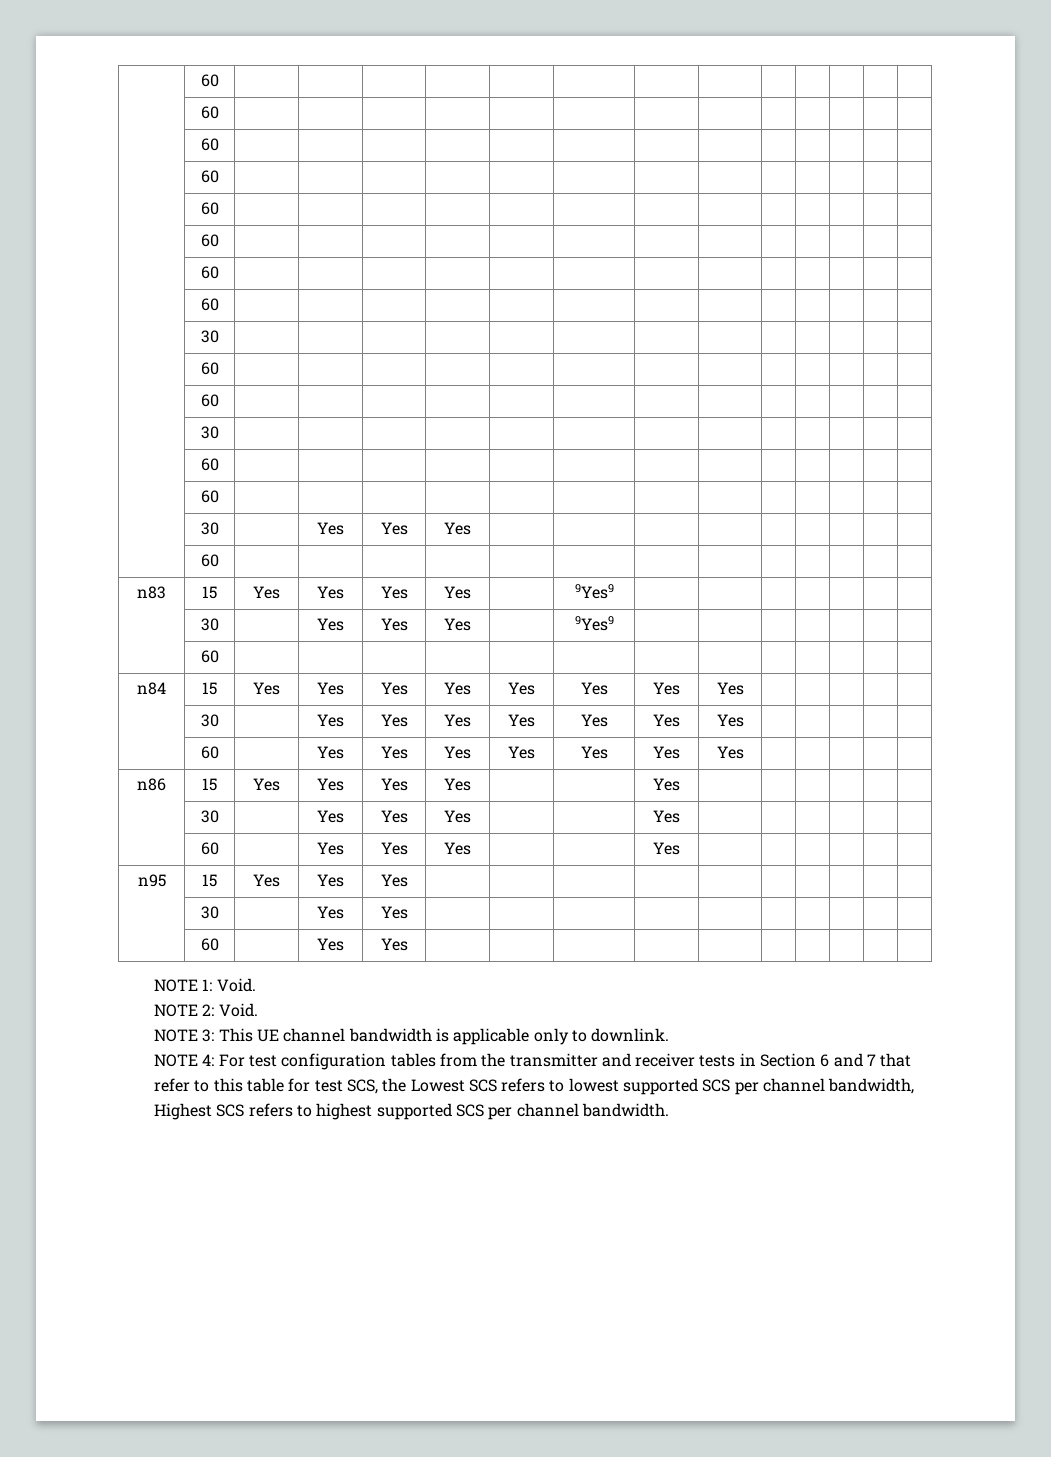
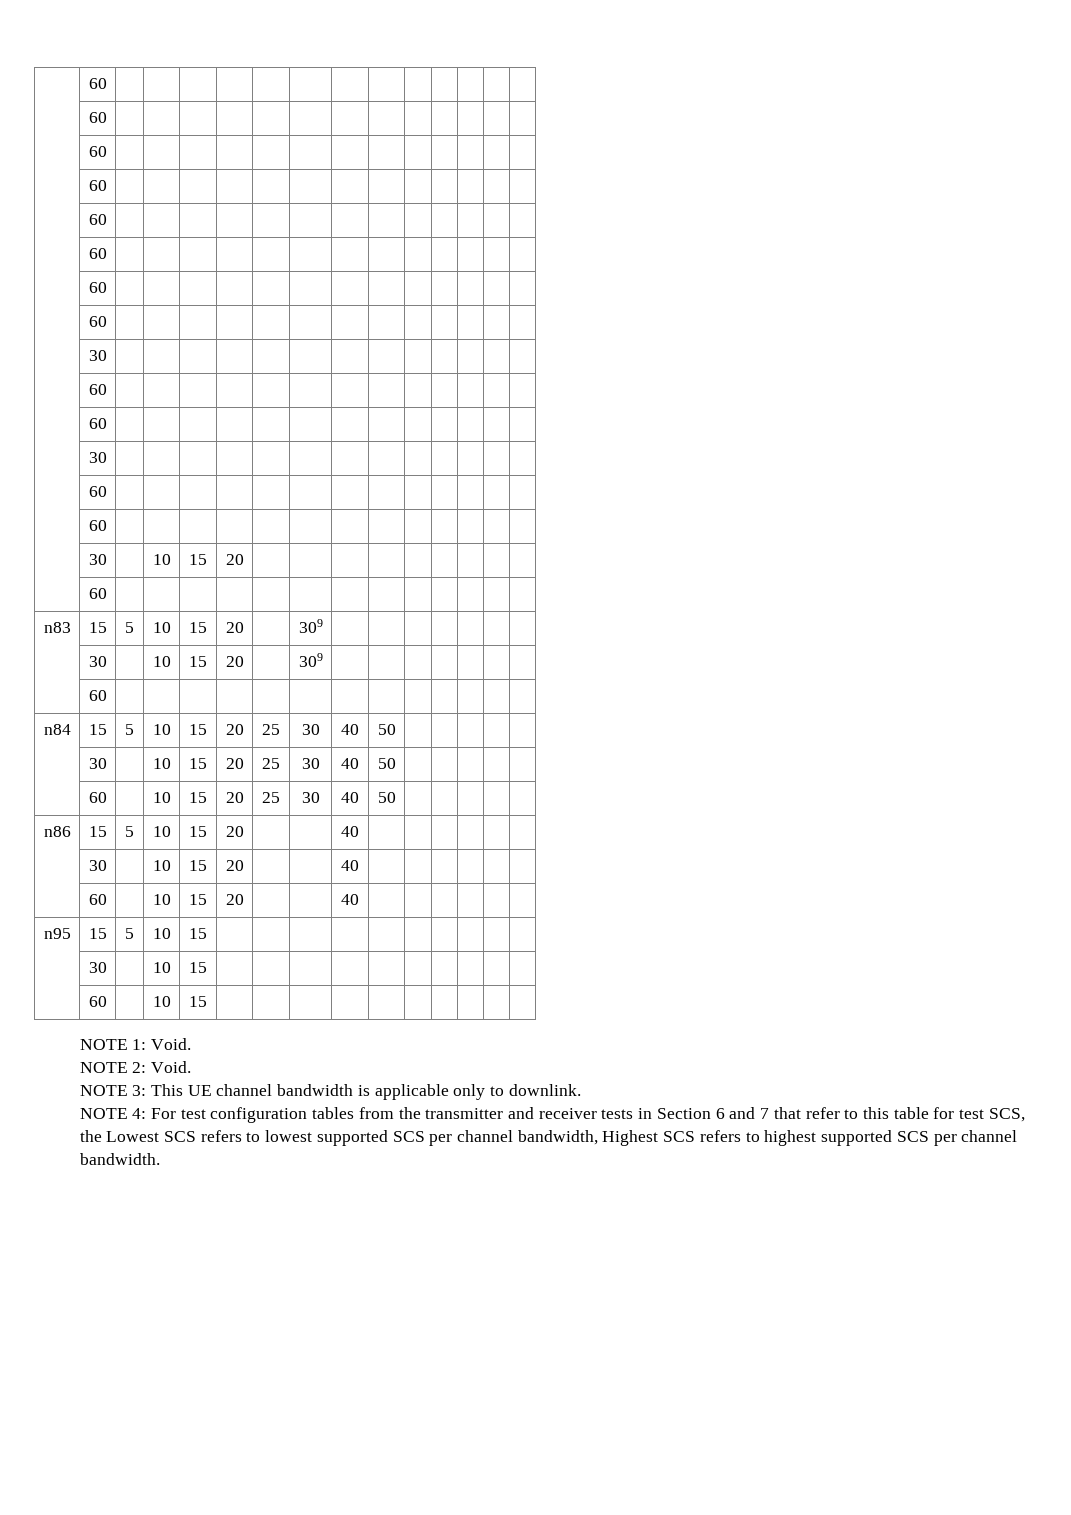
- | 30 | | Yes | Yes | Yes | | | | | | | | |
+ | 30 | | 10 | 15 | 20 | | | | | | | | |
- n83 | 15 | Yes | Yes | Yes | Yes | | 9Yes9 | | | | | | |
- | 30 | | Yes | Yes | Yes | | 9Yes9 | | | | | | |
+ n83 | 15 | 5 | 10 | 15 | 20 | | 309 | | | | | | |
+ | 30 | | 10 | 15 | 20 | | 309 | | | | | | |
  | 60 | | | | | | | | | | | | |
- n84 | 15 | Yes | Yes | Yes | Yes | Yes | Yes | Yes | Yes | | | | |
- | 30 | | Yes | Yes | Yes | Yes | Yes | Yes | Yes | | | | |
- | 60 | | Yes | Yes | Yes | Yes | Yes | Yes | Yes | | | | |
- n86 | 15 | Yes | Yes | Yes | Yes | | | Yes | | | | | |
- | 30 | | Yes | Yes | Yes | | | Yes | | | | | |
- | 60 | | Yes | Yes | Yes | | | Yes | | | | | |
+ n84 | 15 | 5 | 10 | 15 | 20 | 25 | 30 | 40 | 50 | | | | |
+ | 30 | | 10 | 15 | 20 | 25 | 30 | 40 | 50 | | | | |
+ | 60 | | 10 | 15 | 20 | 25 | 30 | 40 | 50 | | | | |
+ n86 | 15 | 5 | 10 | 15 | 20 | | | 40 | | | | | |
+ | 30 | | 10 | 15 | 20 | | | 40 | | | | | |
+ | 60 | | 10 | 15 | 20 | | | 40 | | | | | |
- n95 | 15 | Yes | Yes | Yes | | | | | | | | | |
- | 30 | | Yes | Yes | | | | | | | | | |
- | 60 | | Yes | Yes | | | | | | | | | |
+ n95 | 15 | 5 | 10 | 15 | | | | | | | | | |
+ | 30 | | 10 | 15 | | | | | | | | | |
+ | 60 | | 10 | 15 | | | | | | | | | |

